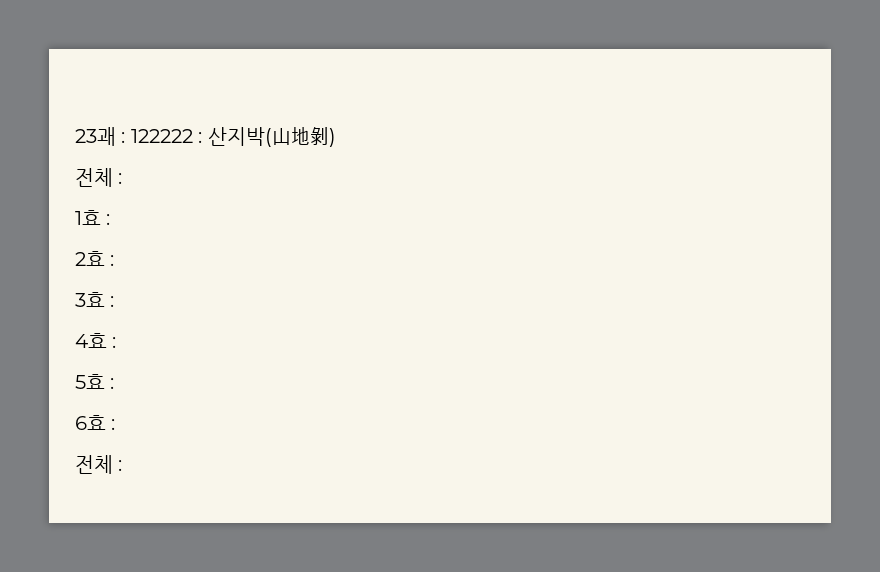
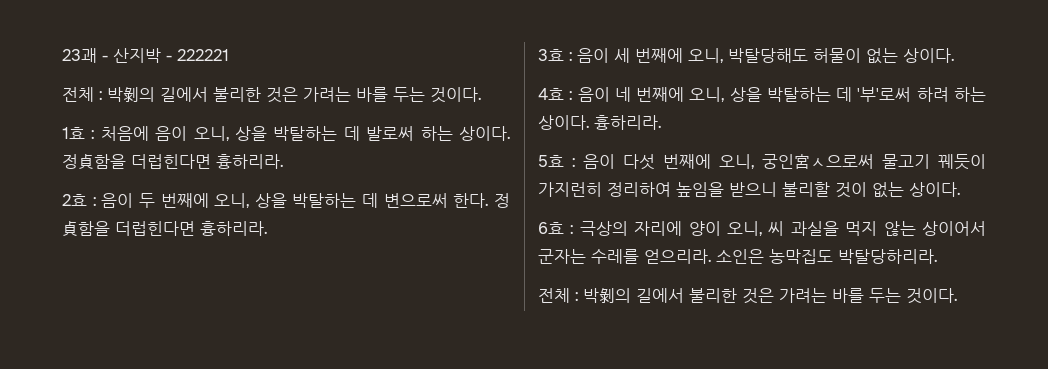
- 23괘 : 122222 : 산지박(山地剝)
- 전체 :
- 1효 :
- 2효 :
- 3효 :
- 4효 :
- 5효 :
- 6효 :
- 전체 :
+ 23괘 - 산지박 - 222221
+ 전체 : 박剝의 길에서 불리한 것은 가려는 바를 두는 것이다.
+ 1효 : 처음에 음이 오니, 상을 박탈하는 데 발로써 하는 상이다. 정貞함을 더럽힌다면 흉하리라.
+ 2효 : 음이 두 번째에 오니, 상을 박탈하는 데 변으로써 한다. 정貞함을 더럽힌다면 흉하리라.
+ 3효 : 음이 세 번째에 오니, 박탈당해도 허물이 없는 상이다.
+ 4효 : 음이 네 번째에 오니, 상을 박탈하는 데 '부'로써 하려 하는 상이다. 흉하리라.
+ 5효 : 음이 다섯 번째에 오니, 궁인宮ㅅ으로써 물고기 꿰듯이 가지런히 정리하여 높임을 받으니 불리할 것이 없는 상이다.
+ 6효 : 극상의 자리에 양이 오니, 씨 과실을 먹지 않는 상이어서 군자는 수레를 얻으리라. 소인은 농막집도 박탈당하리라.
+ 전체 : 박剝의 길에서 불리한 것은 가려는 바를 두는 것이다.

